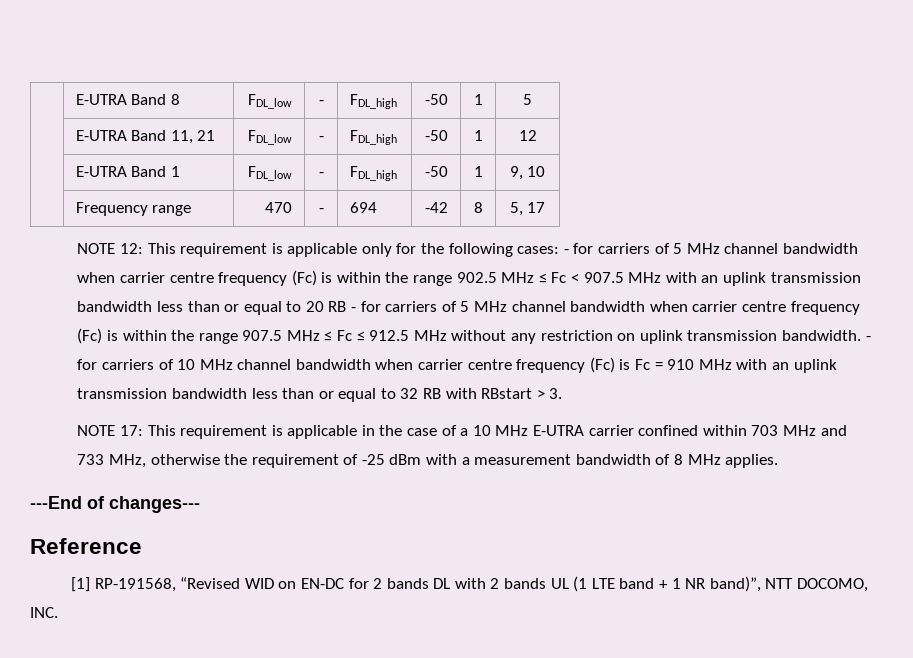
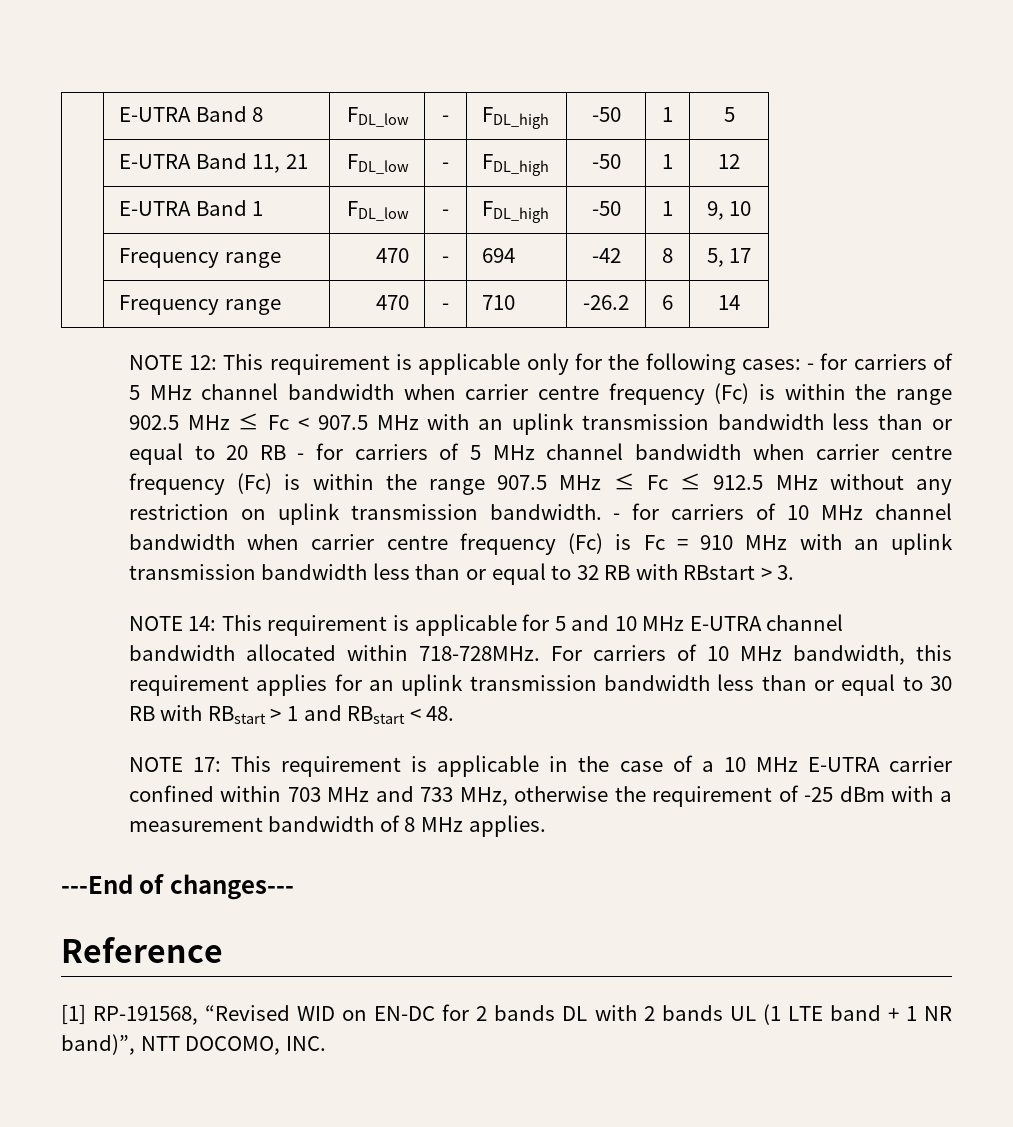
+ | Frequency range | 470 | - | 710 | -26.2 | 6 | 14
+ NOTE 14: This requirement is applicable for 5 and 10 MHz E-UTRA channel bandwidth allocated within 718-728MHz. For carriers of 10 MHz bandwidth, this requirement applies for an uplink transmission bandwidth less than or equal to 30 RB with RBstart > 1 and RBstart < 48.

